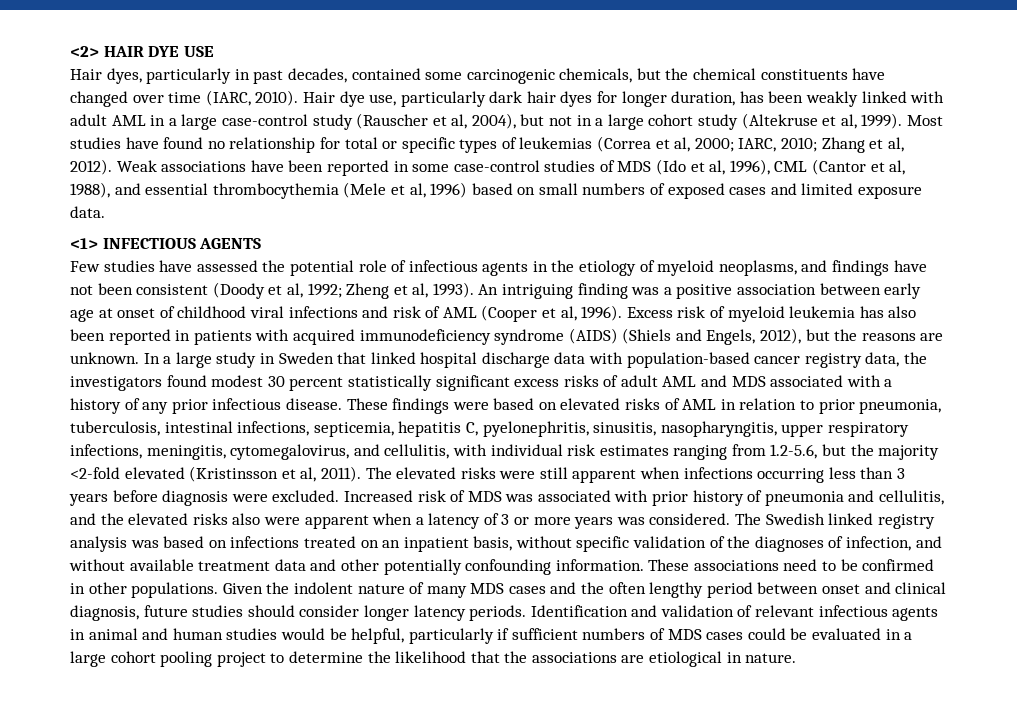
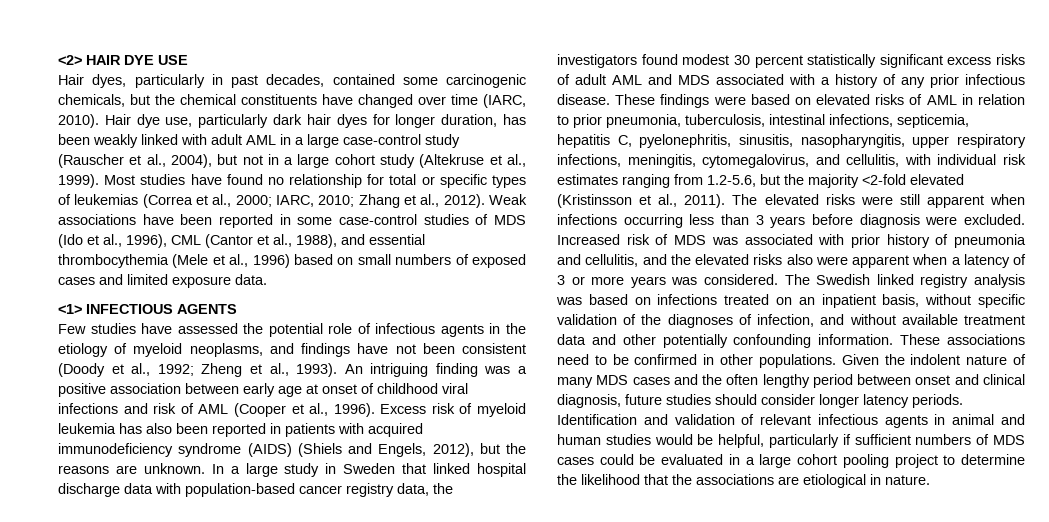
- Hair dye use, particularly dark hair dyes for longer duration, has been weakly linked with adult AML in a large case-control study (Rauscher et al, 2004), but not in a large cohort study (Altekruse et al, 1999).
+ Hair dye use, particularly dark hair dyes for longer duration, has been weakly linked with adult AML in a large case-control study (Rauscher et al., 2004), but not in a large cohort study (Altekruse et al., 1999).
- Most studies have found no relationship for total or specific types of leukemias (Correa et al, 2000; IARC, 2010; Zhang et al, 2012).
+ Most studies have found no relationship for total or specific types of leukemias (Correa et al., 2000; IARC, 2010; Zhang et al., 2012).
- Weak associations have been reported in some case-control studies of MDS (Ido et al, 1996), CML (Cantor et al, 1988), and essential thrombocythemia (Mele et al, 1996) based on small numbers of exposed cases and limited exposure data.
+ Weak associations have been reported in some case-control studies of MDS (Ido et al., 1996), CML (Cantor et al., 1988), and essential thrombocythemia (Mele et al., 1996) based on small numbers of exposed cases and limited exposure data.
- Few studies have assessed the potential role of infectious agents in the etiology of myeloid neoplasms, and findings have not been consistent (Doody et al, 1992; Zheng et al, 1993).
+ Few studies have assessed the potential role of infectious agents in the etiology of myeloid neoplasms, and findings have not been consistent (Doody et al., 1992; Zheng et al., 1993).
- An intriguing finding was a positive association between early age at onset of childhood viral infections and risk of AML (Cooper et al, 1996).
+ An intriguing finding was a positive association between early age at onset of childhood viral infections and risk of AML (Cooper et al., 1996).
- These findings were based on elevated risks of AML in relation to prior pneumonia, tuberculosis, intestinal infections, septicemia, hepatitis C, pyelonephritis, sinusitis, nasopharyngitis, upper respiratory infections, meningitis, cytomegalovirus, and cellulitis, with individual risk estimates ranging from 1.2-5.6, but the majority <2-fold elevated (Kristinsson et al, 2011).
+ These findings were based on elevated risks of AML in relation to prior pneumonia, tuberculosis, intestinal infections, septicemia, hepatitis C, pyelonephritis, sinusitis, nasopharyngitis, upper respiratory infections, meningitis, cytomegalovirus, and cellulitis, with individual risk estimates ranging from 1.2-5.6, but the majority <2-fold elevated (Kristinsson et al., 2011).

